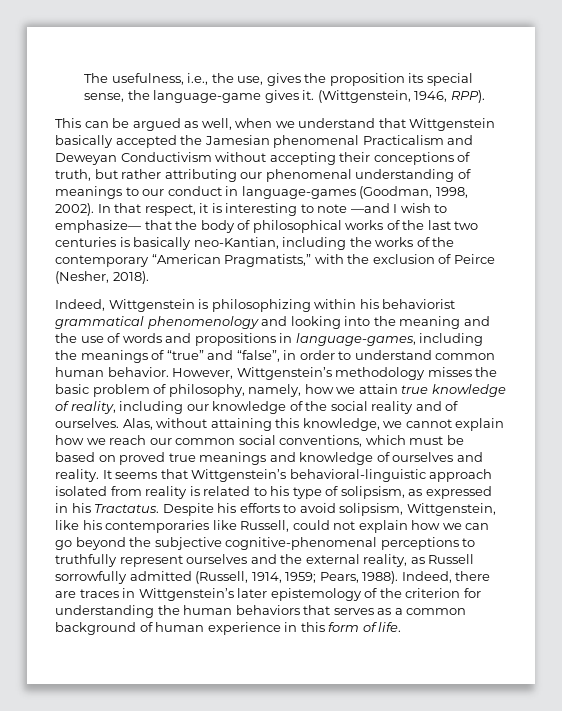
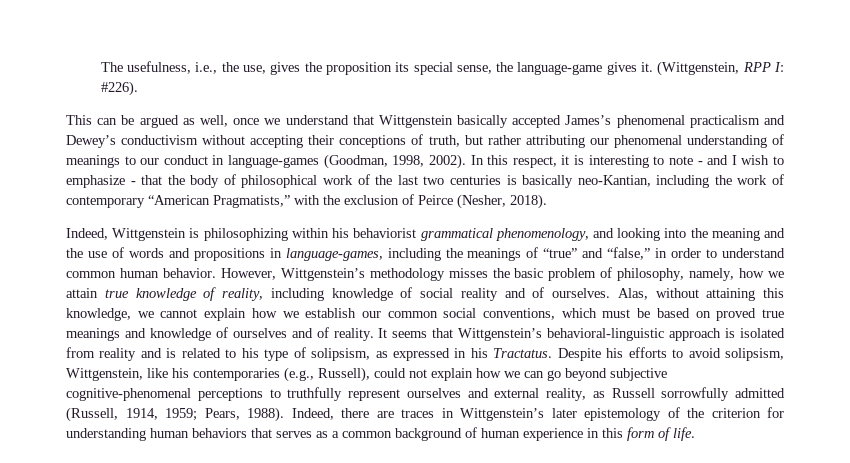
- (Wittgenstein, 1946, RPP).
+ (Wittgenstein, RPP I: #226).
- This can be argued as well, when we understand that Wittgenstein basically accepted the Jamesian phenomenal Practicalism and Deweyan Conductivism without accepting their conceptions of truth, but rather attributing our phenomenal understanding of meanings to our conduct in language-games (Goodman, 1998, 2002).
+ This can be argued as well, once we understand that Wittgenstein basically accepted James’s phenomenal practicalism and Dewey’s conductivism without accepting their conceptions of truth, but rather attributing our phenomenal understanding of meanings to our conduct in language-games (Goodman, 1998, 2002).
- In that respect, it is interesting to note —and I wish to emphasize— that the body of philosophical works of the last two centuries is basically neo-Kantian, including the works of the contemporary “American Pragmatists,” with the exclusion of Peirce (Nesher, 2018).
+ In this respect, it is interesting to note - and I wish to emphasize - that the body of philosophical work of the last two centuries is basically neo-Kantian, including the work of contemporary “American Pragmatists,” with the exclusion of Peirce (Nesher, 2018).
- Indeed, Wittgenstein is philosophizing within his behaviorist grammatical phenomenology and looking into the meaning and the use of words and propositions in language-games, including the meanings of “true” and “false”, in order to understand common human behavior.
+ Indeed, Wittgenstein is philosophizing within his behaviorist grammatical phenomenology, and looking into the meaning and the use of words and propositions in language-games, including the meanings of “true” and “false,” in order to understand common human behavior.
- However, Wittgenstein’s methodology misses the basic problem of philosophy, namely, how we attain true knowledge of reality, including our knowledge of the social reality and of ourselves.
+ However, Wittgenstein’s methodology misses the basic problem of philosophy, namely, how we attain true knowledge of reality, including knowledge of social reality and of ourselves.
- Alas, without attaining this knowledge, we cannot explain how we reach our common social conventions, which must be based on proved true meanings and knowledge of ourselves and reality.
+ Alas, without attaining this knowledge, we cannot explain how we establish our common social conventions, which must be based on proved true meanings and knowledge of ourselves and of reality.
- It seems that Wittgenstein’s behavioral-linguistic approach isolated from reality is related to his type of solipsism, as expressed in his Tractatus.
+ It seems that Wittgenstein’s behavioral-linguistic approach is isolated from reality and is related to his type of solipsism, as expressed in his Tractatus.
- Despite his efforts to avoid solipsism, Wittgenstein, like his contemporaries like Russell, could not explain how we can go beyond the subjective cognitive-phenomenal perceptions to truthfully represent ourselves and the external reality, as Russell sorrowfully admitted (Russell, 1914, 1959; Pears, 1988).
+ Despite his efforts to avoid solipsism, Wittgenstein, like his contemporaries (e.g., Russell), could not explain how we can go beyond subjective cognitive-phenomenal perceptions to truthfully represent ourselves and external reality, as Russell sorrowfully admitted (Russell, 1914, 1959; Pears, 1988).
- Indeed, there are traces in Wittgenstein’s later epistemology of the criterion for understanding the human behaviors that serves as a common background of human experience in this form of life.
+ Indeed, there are traces in Wittgenstein’s later epistemology of the criterion for understanding human behaviors that serves as a common background of human experience in this form of life.

